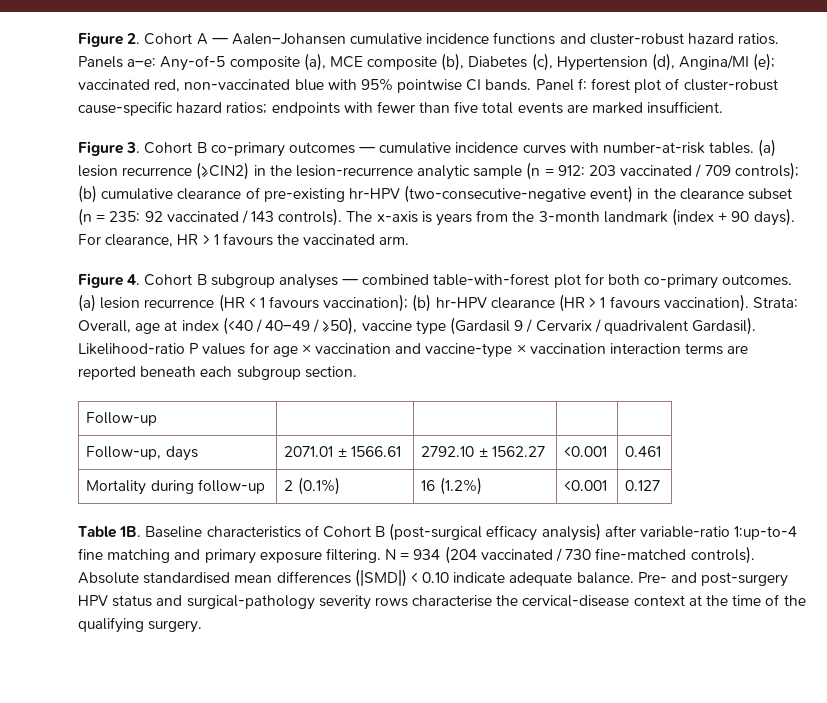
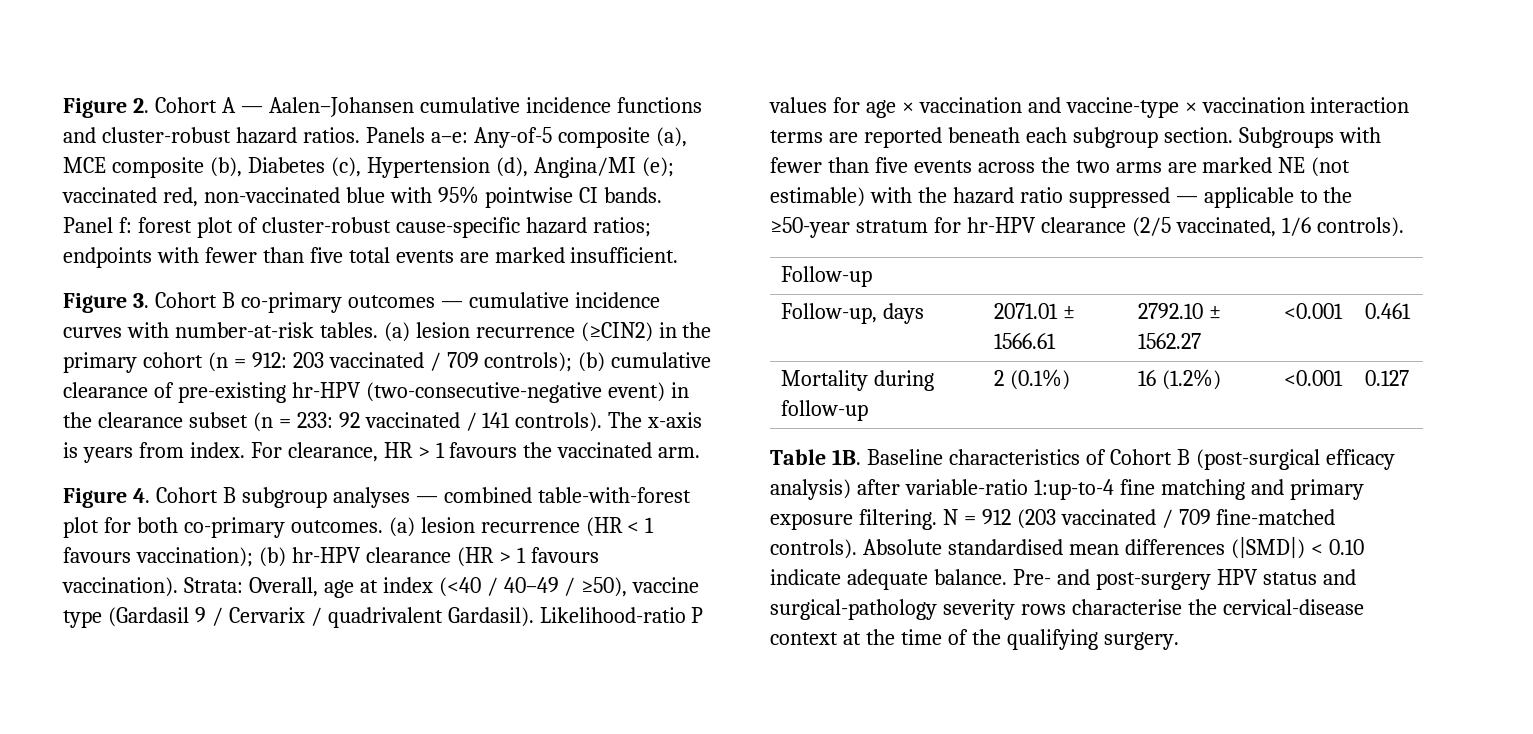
- (a) lesion recurrence (≥CIN2) in the lesion-recurrence analytic sample (n = 912: 203 vaccinated / 709 controls); (b) cumulative clearance of pre-existing hr-HPV (two-consecutive-negative event) in the clearance subset (n = 235: 92 vaccinated / 143 controls).
+ (a) lesion recurrence (≥CIN2) in the primary cohort (n = 912: 203 vaccinated / 709 controls); (b) cumulative clearance of pre-existing hr-HPV (two-consecutive-negative event) in the clearance subset (n = 233: 92 vaccinated / 141 controls).
- The x-axis is years from the 3-month landmark (index + 90 days).
+ The x-axis is years from index.
+ Subgroups with fewer than five events across the two arms are marked NE (not estimable) with the hazard ratio suppressed — applicable to the ≥50-year stratum for hr-HPV clearance (2/5 vaccinated, 1/6 controls).
- N = 934 (204 vaccinated / 730 fine-matched controls).
+ N = 912 (203 vaccinated / 709 fine-matched controls).

